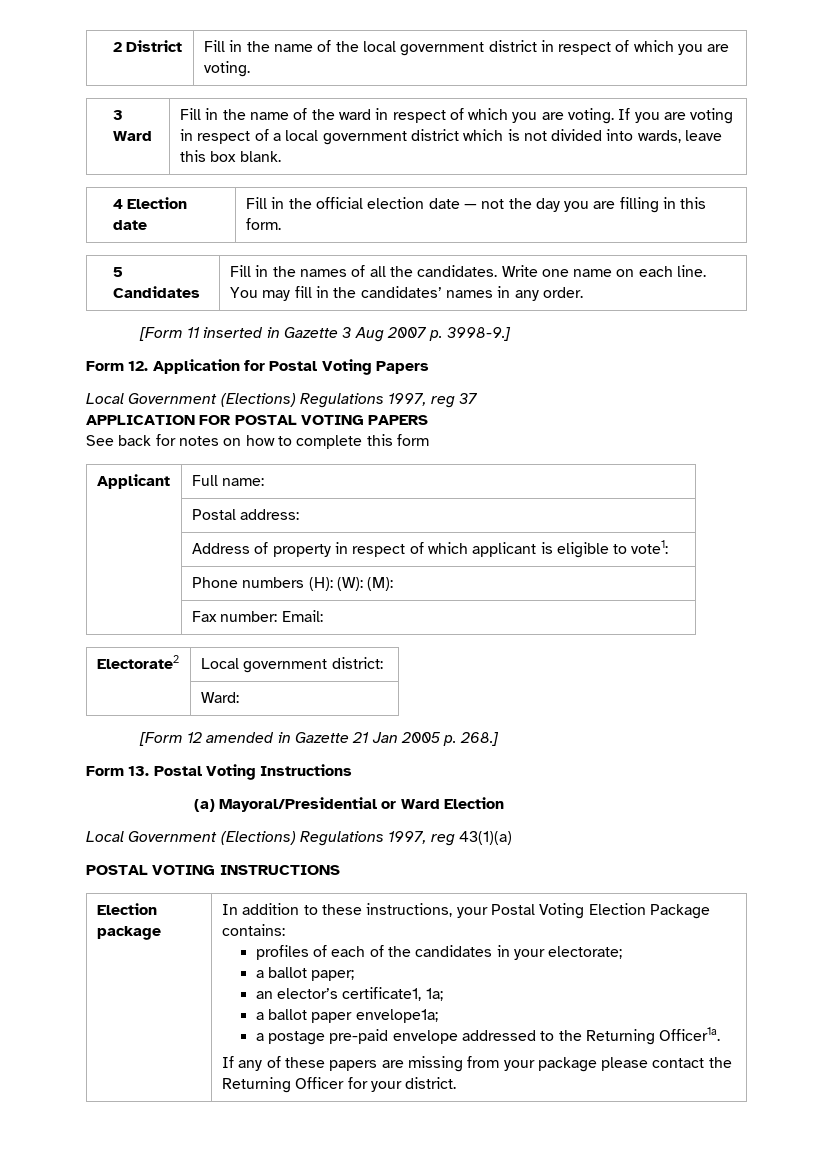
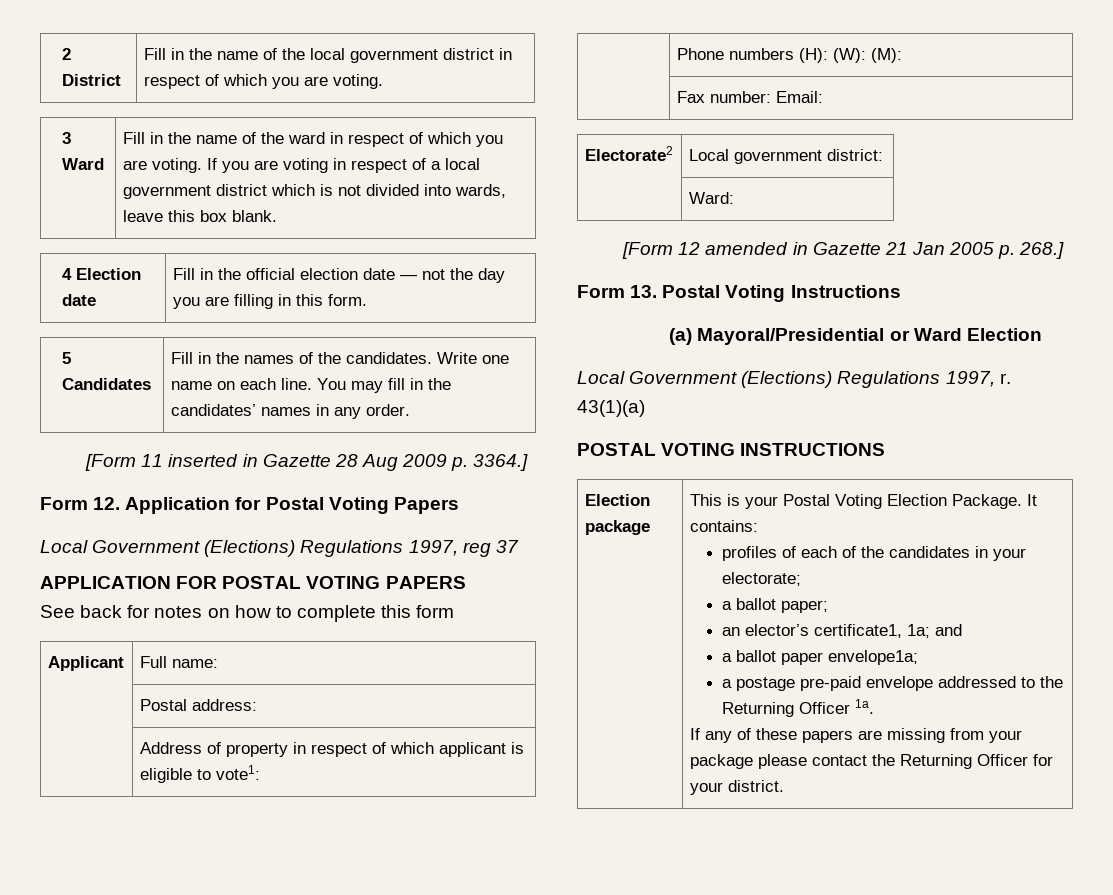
- 5 Candidates | Fill in the names of all the candidates. Write one name on each line. You may fill in the candidates’ names in any order.
+ 5 Candidates | Fill in the names of the candidates. Write one name on each line. You may fill in the candidates’ names in any order.
- [Form 11 inserted in Gazette 3 Aug 2007 p. 3998-9.]
+ [Form 11 inserted in Gazette 28 Aug 2009 p. 3364.]
- Local Government (Elections) Regulations 1997, reg 43(1)(a)
+ Local Government (Elections) Regulations 1997, r. 43(1)(a)
- In addition to these instructions, your Postal Voting Election Package contains:
+ This is your Postal Voting Election Package. It contains:
- an elector’s certificate1, 1a;
+ an elector’s certificate1, 1a; and
- a postage pre-paid envelope addressed to the Returning Officer1a.
+ a postage pre-paid envelope addressed to the Returning Officer 1a.

